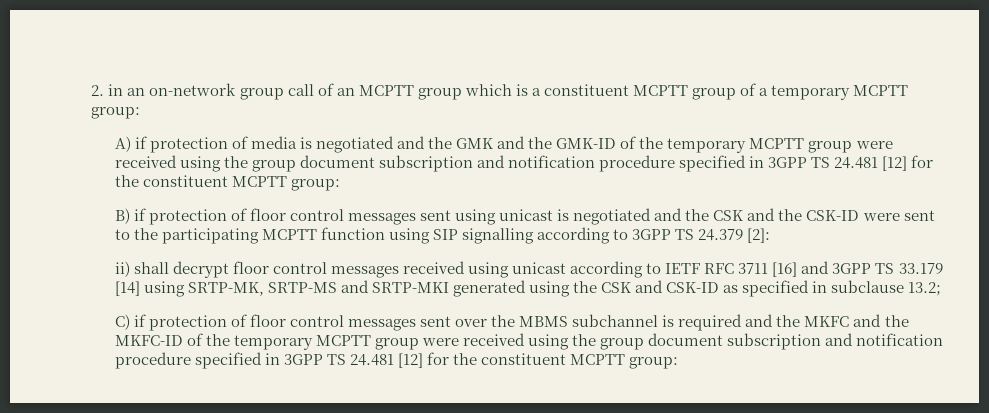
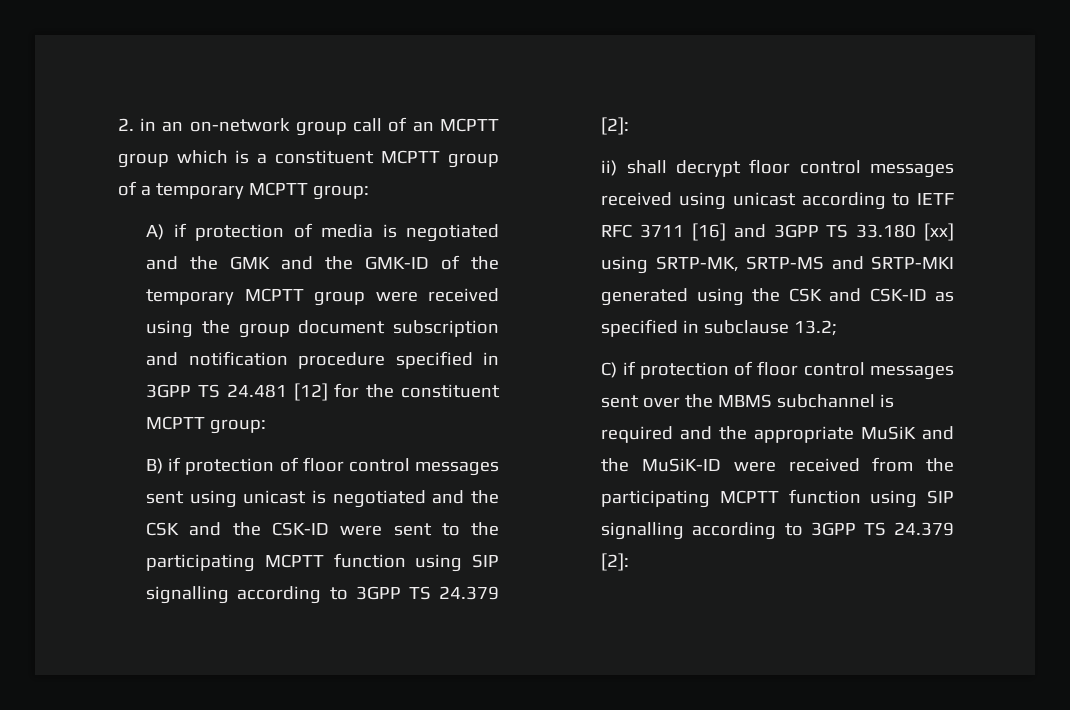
- ii) shall decrypt floor control messages received using unicast according to IETF RFC 3711 [16] and 3GPP TS 33.179 [14] using SRTP-MK, SRTP-MS and SRTP-MKI generated using the CSK and CSK-ID as specified in subclause 13.2;
+ ii) shall decrypt floor control messages received using unicast according to IETF RFC 3711 [16] and 3GPP TS 33.180 [xx] using SRTP-MK, SRTP-MS and SRTP-MKI generated using the CSK and CSK-ID as specified in subclause 13.2;
- C) if protection of floor control messages sent over the MBMS subchannel is required and the MKFC and the MKFC-ID of the temporary MCPTT group were received using the group document subscription and notification procedure specified in 3GPP TS 24.481 [12] for the constituent MCPTT group:
+ C) if protection of floor control messages sent over the MBMS subchannel is required and the appropriate MuSiK and the MuSiK-ID were received from the participating MCPTT function using SIP signalling according to 3GPP TS 24.379 [2]:

